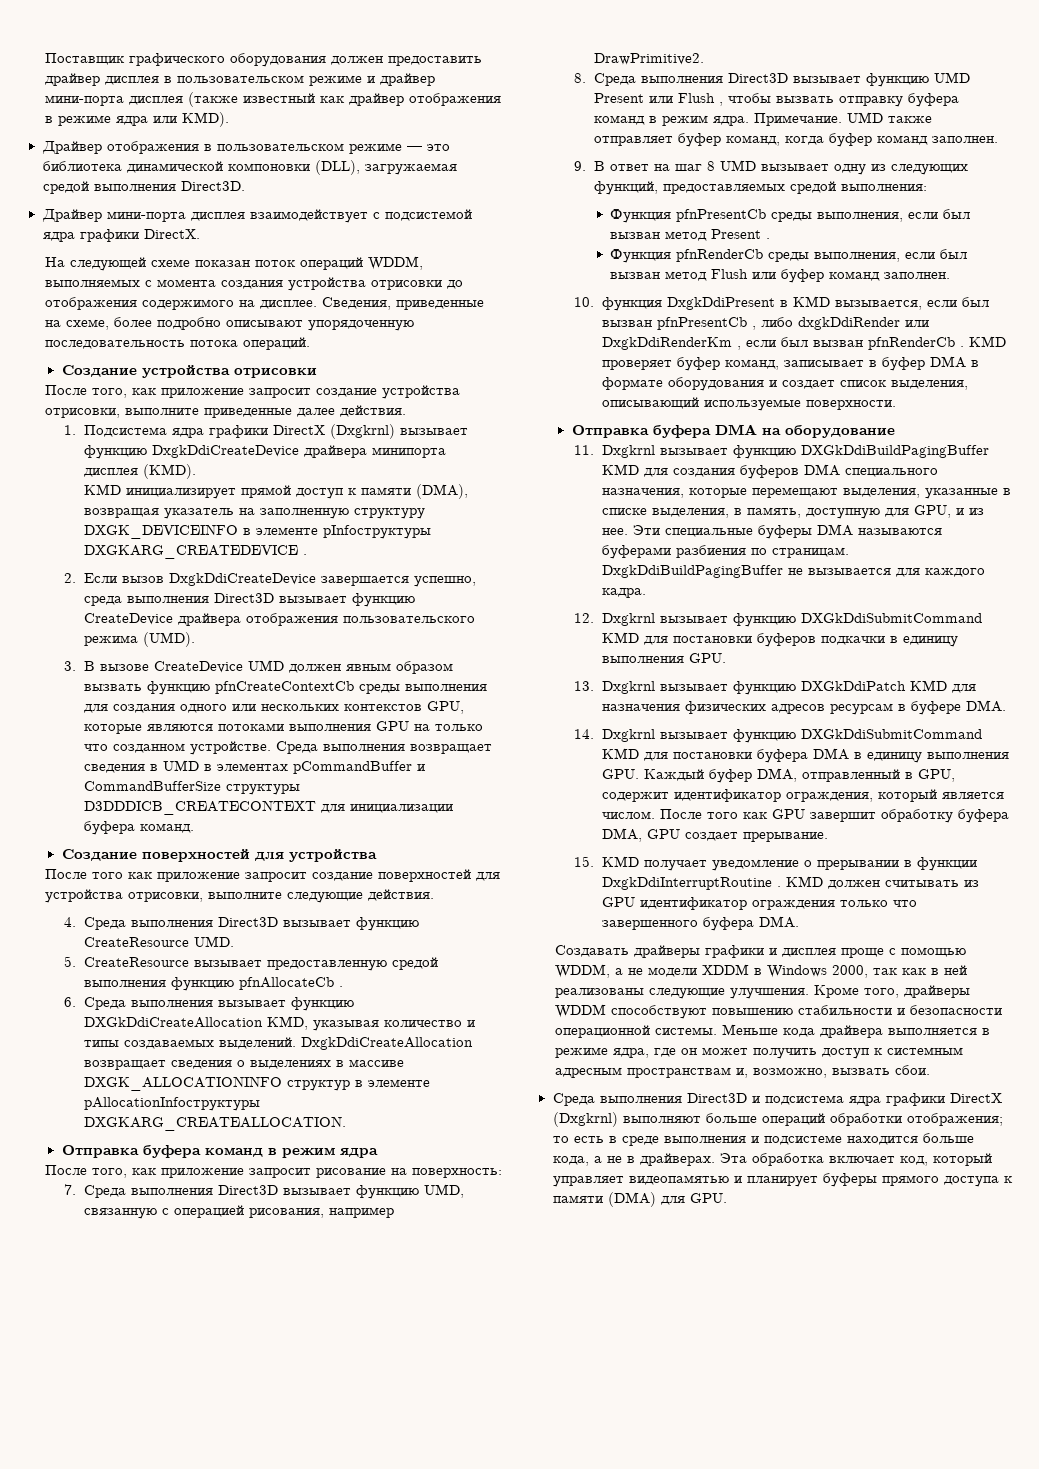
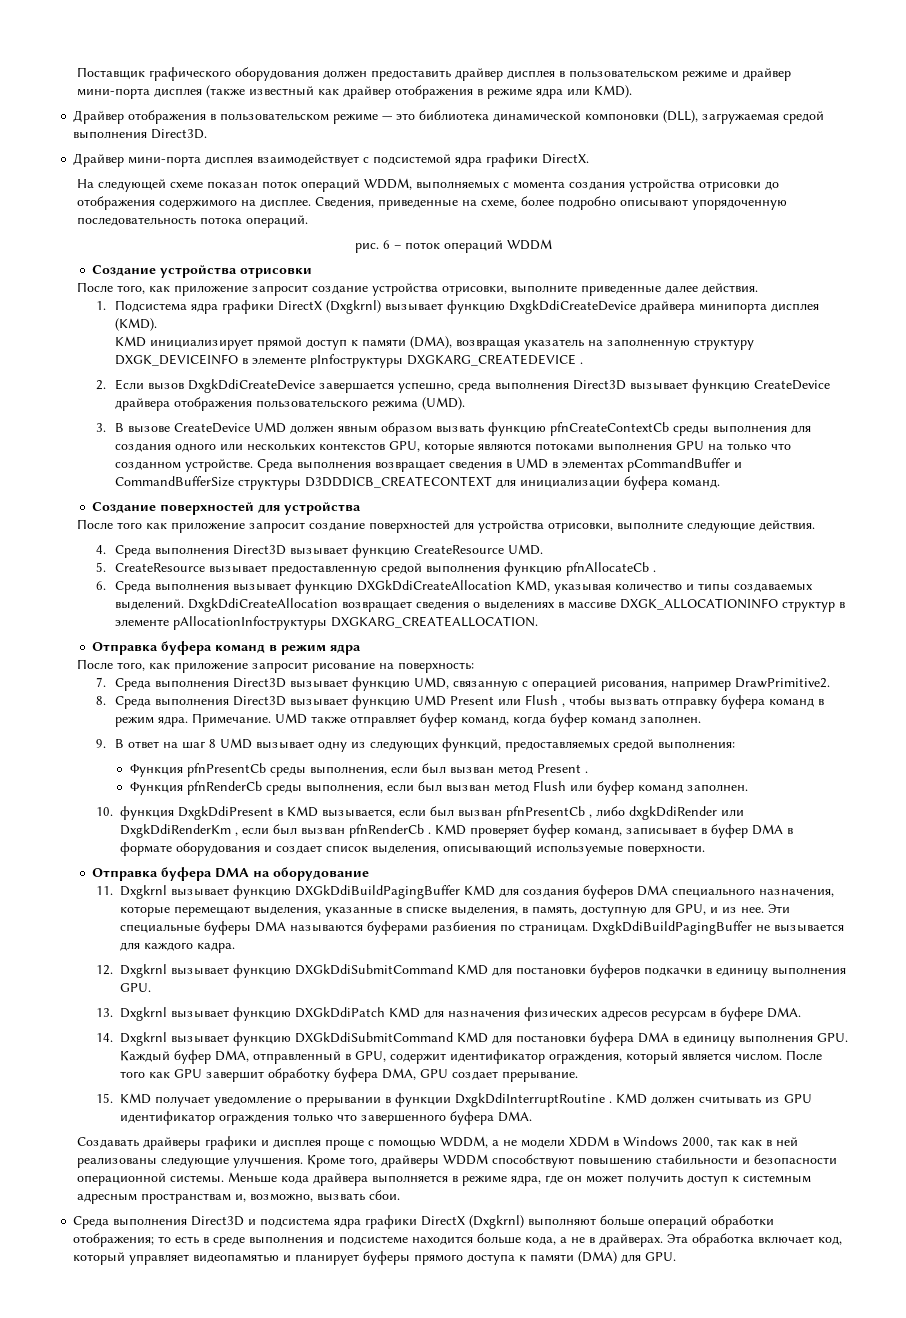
+ рис. 6 – поток операций WDDM

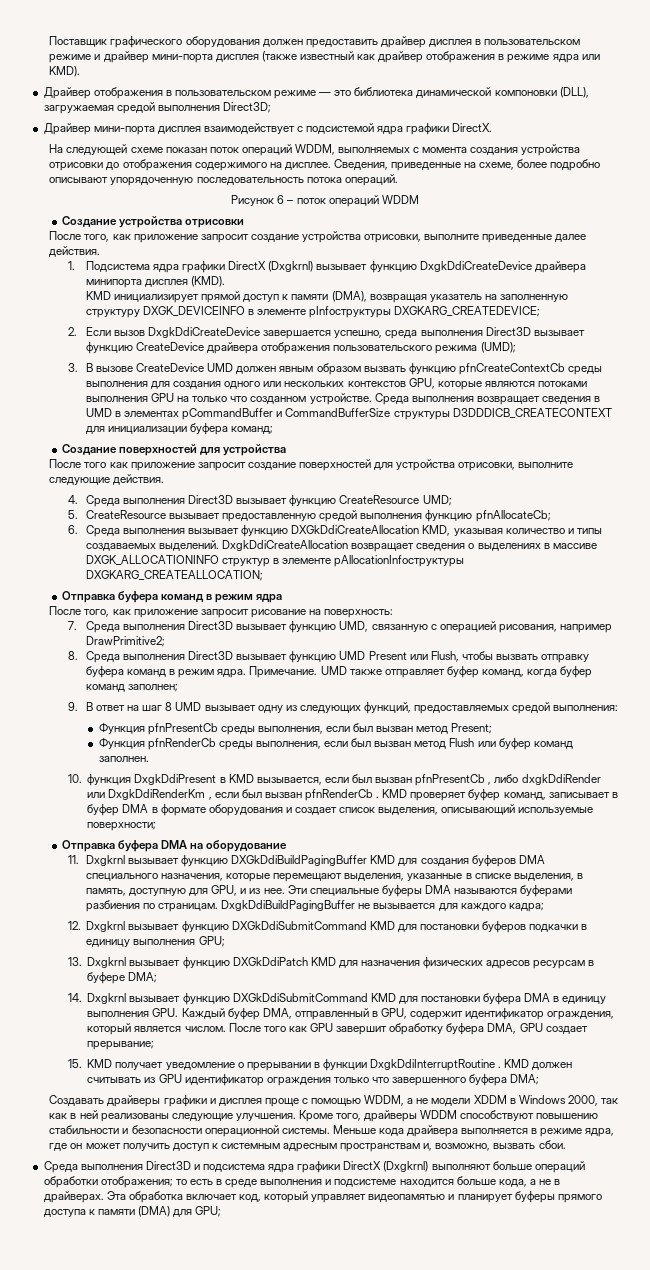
- Драйвер отображения в пользовательском режиме — это библиотека динамической компоновки (DLL), загружаемая средой выполнения Direct3D.
+ Драйвер отображения в пользовательском режиме — это библиотека динамической компоновки (DLL), загружаемая средой выполнения Direct3D;
- рис. 6 – поток операций WDDM
+ Рисунок 6 – поток операций WDDM
- KMD инициализирует прямой доступ к памяти (DMA), возвращая указатель на заполненную структуру DXGK_DEVICEINFO в элементе pInfoструктуры DXGKARG_CREATEDEVICE .
+ KMD инициализирует прямой доступ к памяти (DMA), возвращая указатель на заполненную структуру DXGK_DEVICEINFO в элементе pInfoструктуры DXGKARG_CREATEDEVICE;
- 2. Если вызов DxgkDdiCreateDevice завершается успешно, среда выполнения Direct3D вызывает функцию CreateDevice драйвера отображения пользовательского режима (UMD).
+ 2. Если вызов DxgkDdiCreateDevice завершается успешно, среда выполнения Direct3D вызывает функцию CreateDevice драйвера отображения пользовательского режима (UMD);
- Среда выполнения возвращает сведения в UMD в элементах pCommandBuffer и CommandBufferSize структуры D3DDDICB_CREATECONTEXT для инициализации буфера команд.
+ Среда выполнения возвращает сведения в UMD в элементах pCommandBuffer и CommandBufferSize структуры D3DDDICB_CREATECONTEXT для инициализации буфера команд;
- 4. Среда выполнения Direct3D вызывает функцию CreateResource UMD.
+ 4. Среда выполнения Direct3D вызывает функцию CreateResource UMD;
- 5. CreateResource вызывает предоставленную средой выполнения функцию pfnAllocateCb .
+ 5. CreateResource вызывает предоставленную средой выполнения функцию pfnAllocateCb;
- DxgkDdiCreateAllocation возвращает сведения о выделениях в массиве DXGK_ALLOCATIONINFO структур в элементе pAllocationInfoструктуры DXGKARG_CREATEALLOCATION.
+ DxgkDdiCreateAllocation возвращает сведения о выделениях в массиве DXGK_ALLOCATIONINFO структур в элементе pAllocationInfoструктуры DXGKARG_CREATEALLOCATION;
- 7. Среда выполнения Direct3D вызывает функцию UMD, связанную с операцией рисования, например DrawPrimitive2.
+ 7. Среда выполнения Direct3D вызывает функцию UMD, связанную с операцией рисования, например DrawPrimitive2;
- 8. Среда выполнения Direct3D вызывает функцию UMD Present или Flush , чтобы вызвать отправку буфера команд в режим ядра.
+ 8. Среда выполнения Direct3D вызывает функцию UMD Present или Flush, чтобы вызвать отправку буфера команд в режим ядра.
- UMD также отправляет буфер команд, когда буфер команд заполнен.
+ UMD также отправляет буфер команд, когда буфер команд заполнен;
- Функция pfnPresentCb среды выполнения, если был вызван метод Present .
+ Функция pfnPresentCb среды выполнения, если был вызван метод Present;
- KMD проверяет буфер команд, записывает в буфер DMA в формате оборудования и создает список выделения, описывающий используемые поверхности.
+ KMD проверяет буфер команд, записывает в буфер DMA в формате оборудования и создает список выделения, описывающий используемые поверхности;
- DxgkDdiBuildPagingBuffer не вызывается для каждого кадра.
+ DxgkDdiBuildPagingBuffer не вызывается для каждого кадра;
- 12. Dxgkrnl вызывает функцию DXGkDdiSubmitCommand KMD для постановки буферов подкачки в единицу выполнения GPU.
+ 12. Dxgkrnl вызывает функцию DXGkDdiSubmitCommand KMD для постановки буферов подкачки в единицу выполнения GPU;
- 13. Dxgkrnl вызывает функцию DXGkDdiPatch KMD для назначения физических адресов ресурсам в буфере DMA.
+ 13. Dxgkrnl вызывает функцию DXGkDdiPatch KMD для назначения физических адресов ресурсам в буфере DMA;
- После того как GPU завершит обработку буфера DMA, GPU создает прерывание.
+ После того как GPU завершит обработку буфера DMA, GPU создает прерывание;
- KMD должен считывать из GPU идентификатор ограждения только что завершенного буфера DMA.
+ KMD должен считывать из GPU идентификатор ограждения только что завершенного буфера DMA;
- Эта обработка включает код, который управляет видеопамятью и планирует буферы прямого доступа к памяти (DMA) для GPU.
+ Эта обработка включает код, который управляет видеопамятью и планирует буферы прямого доступа к памяти (DMA) для GPU;

